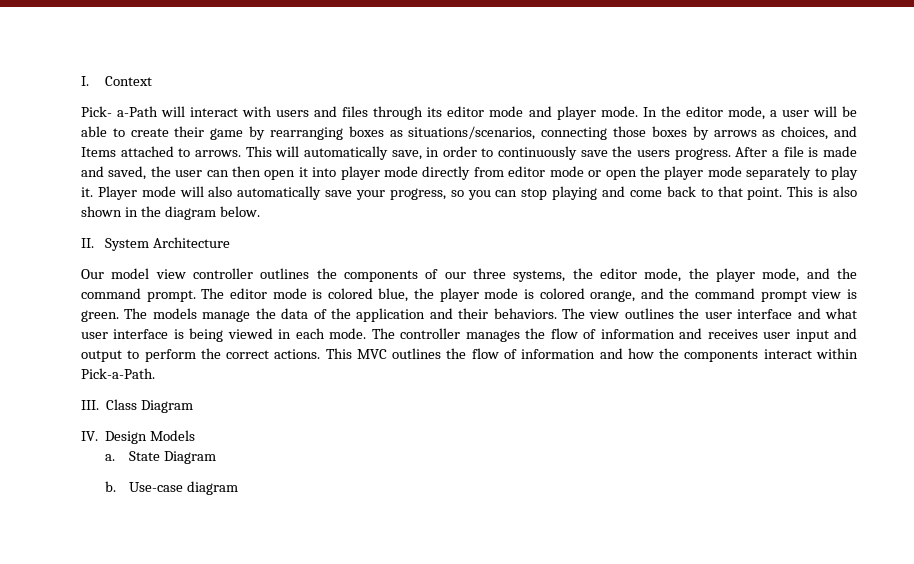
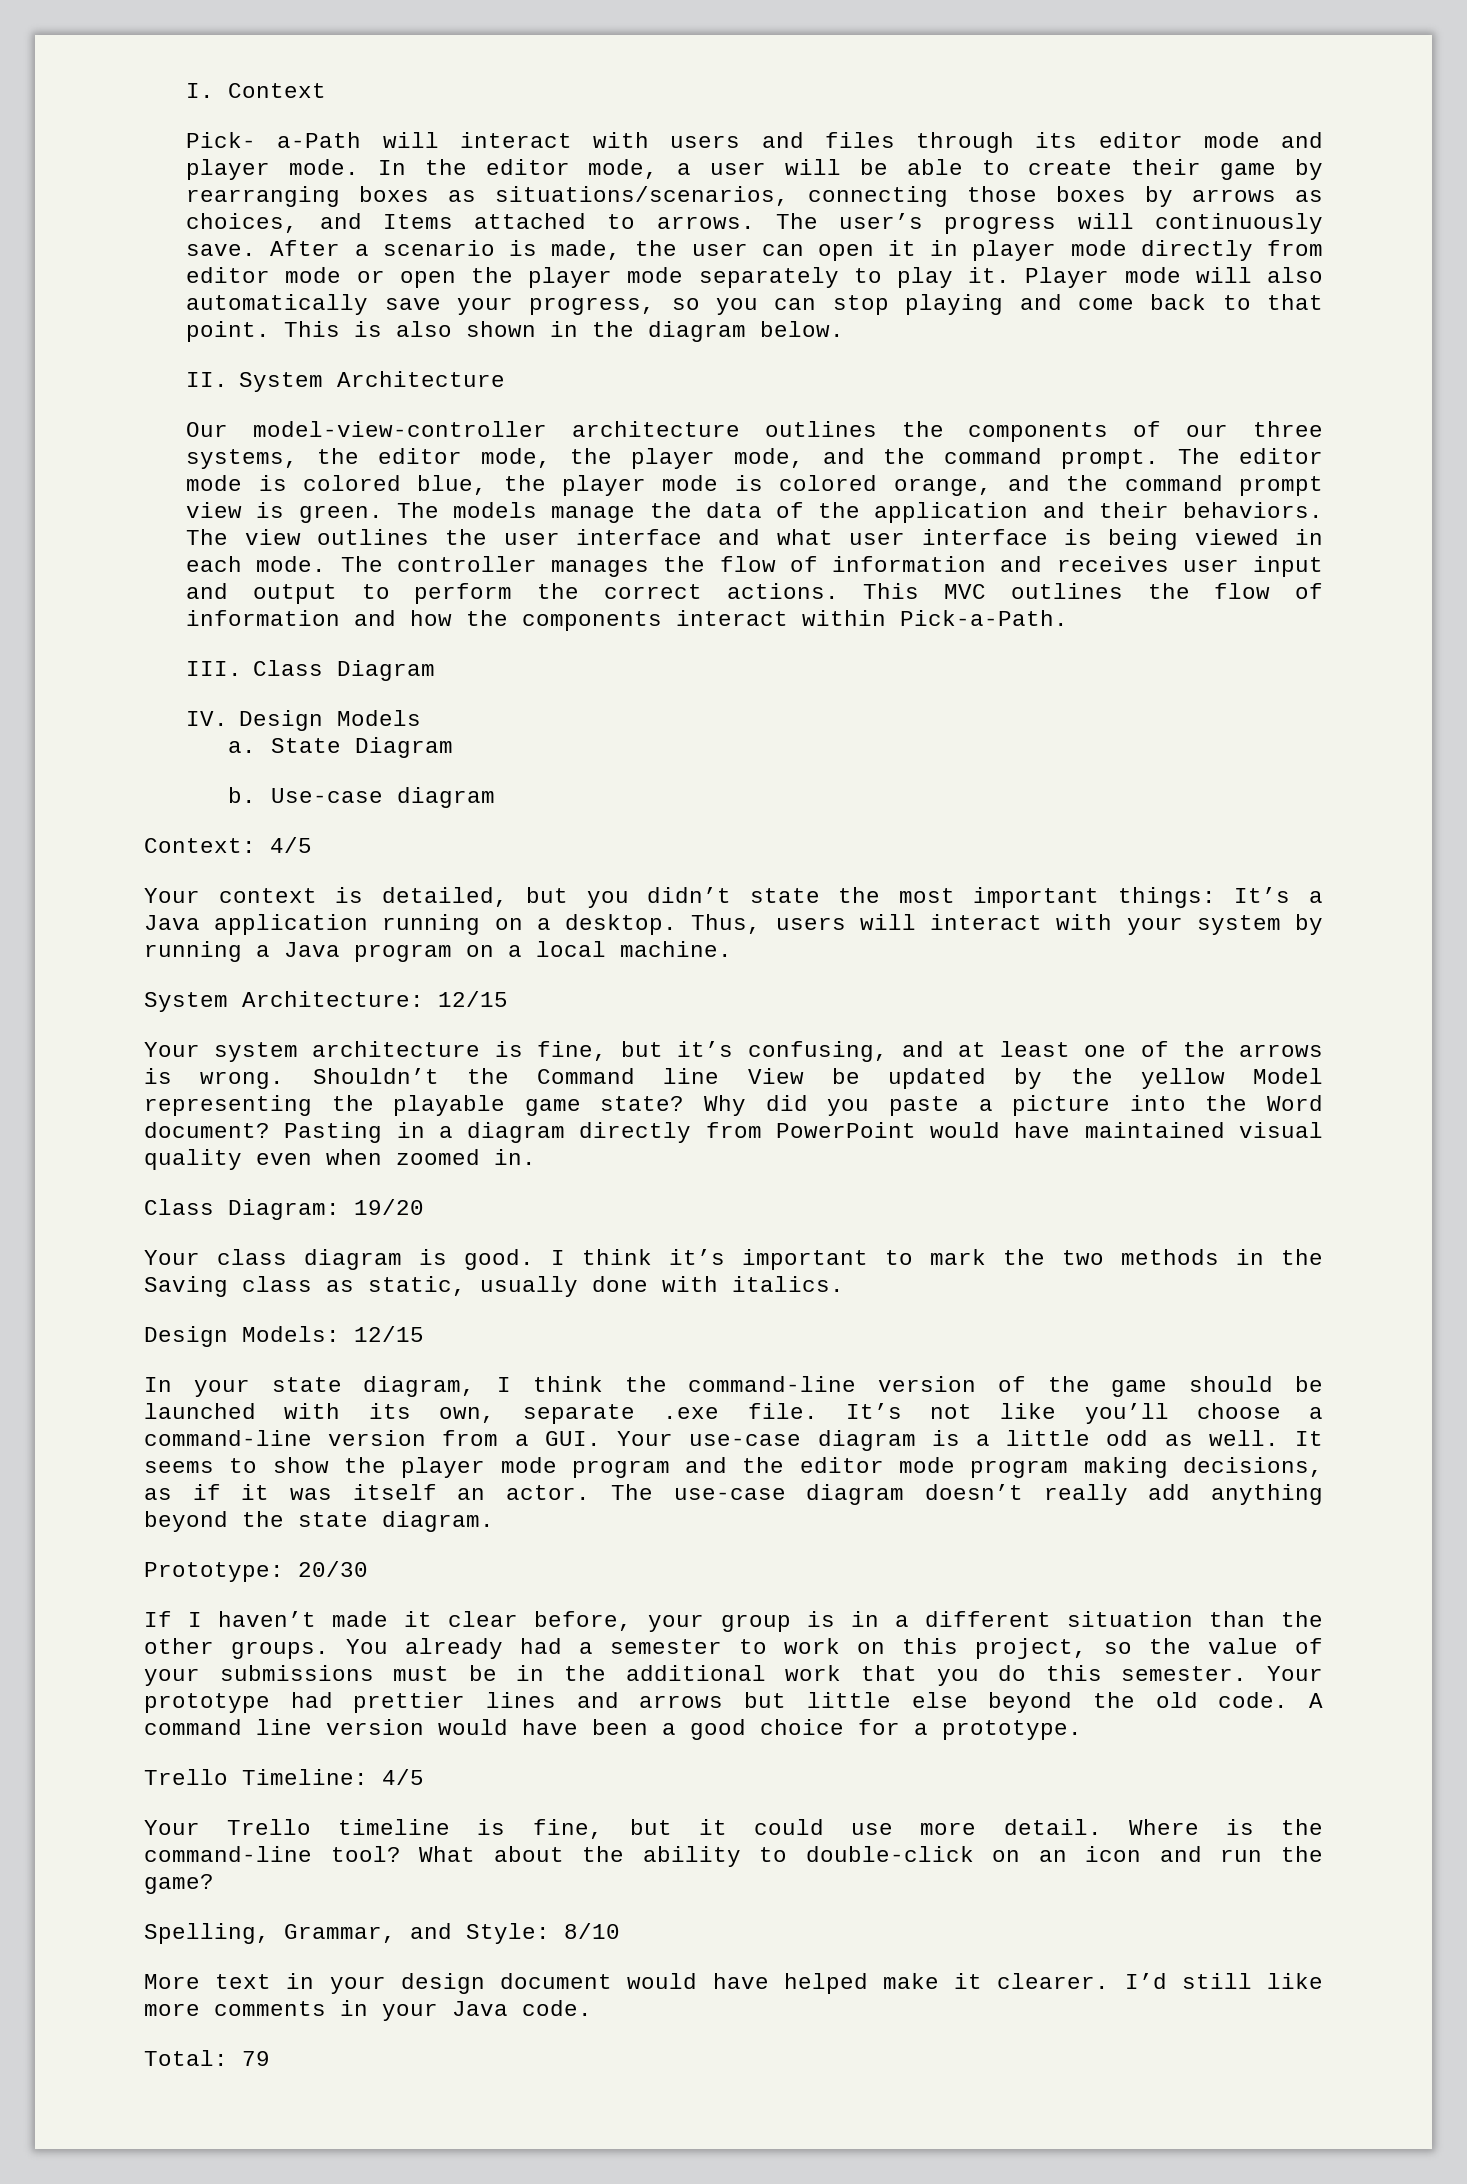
- This will automatically save, in order to continuously save the users progress. After a file is made and saved, the user can then open it into player mode directly from editor mode or open the player mode separately to play it.
+ The user’s progress will continuously save. After a scenario is made, the user can open it in player mode directly from editor mode or open the player mode separately to play it.
- Our model view controller outlines the components of our three systems, the editor mode, the player mode, and the command prompt.
+ Our model-view-controller architecture outlines the components of our three systems, the editor mode, the player mode, and the command prompt.
+ Context: 4/5
+ Your context is detailed, but you didn’t state the most important things: It’s a Java application running on a desktop. Thus, users will interact with your system by running a Java program on a local machine.
+ System Architecture: 12/15
+ Your system architecture is fine, but it’s confusing, and at least one of the arrows is wrong. Shouldn’t the Command line View be updated by the yellow Model representing the playable game state? Why did you paste a picture into the Word document? Pasting in a diagram directly from PowerPoint would have maintained visual quality even when zoomed in.
+ Class Diagram: 19/20
+ Your class diagram is good. I think it’s important to mark the two methods in the Saving class as static, usually done with italics.
+ Design Models: 12/15
+ In your state diagram, I think the command-line version of the game should be launched with its own, separate .exe file. It’s not like you’ll choose a command-line version from a GUI. Your use-case diagram is a little odd as well. It seems to show the player mode program and the editor mode program making decisions, as if it was itself an actor. The use-case diagram doesn’t really add anything beyond the state diagram.
+ Prototype: 20/30
+ If I haven’t made it clear before, your group is in a different situation than the other groups. You already had a semester to work on this project, so the value of your submissions must be in the additional work that you do this semester. Your prototype had prettier lines and arrows but little else beyond the old code. A command line version would have been a good choice for a prototype.
+ Trello Timeline: 4/5
+ Your Trello timeline is fine, but it could use more detail. Where is the command-line tool? What about the ability to double-click on an icon and run the game?
+ Spelling, Grammar, and Style: 8/10
+ More text in your design document would have helped make it clearer. I’d still like more comments in your Java code.
+ Total: 79

